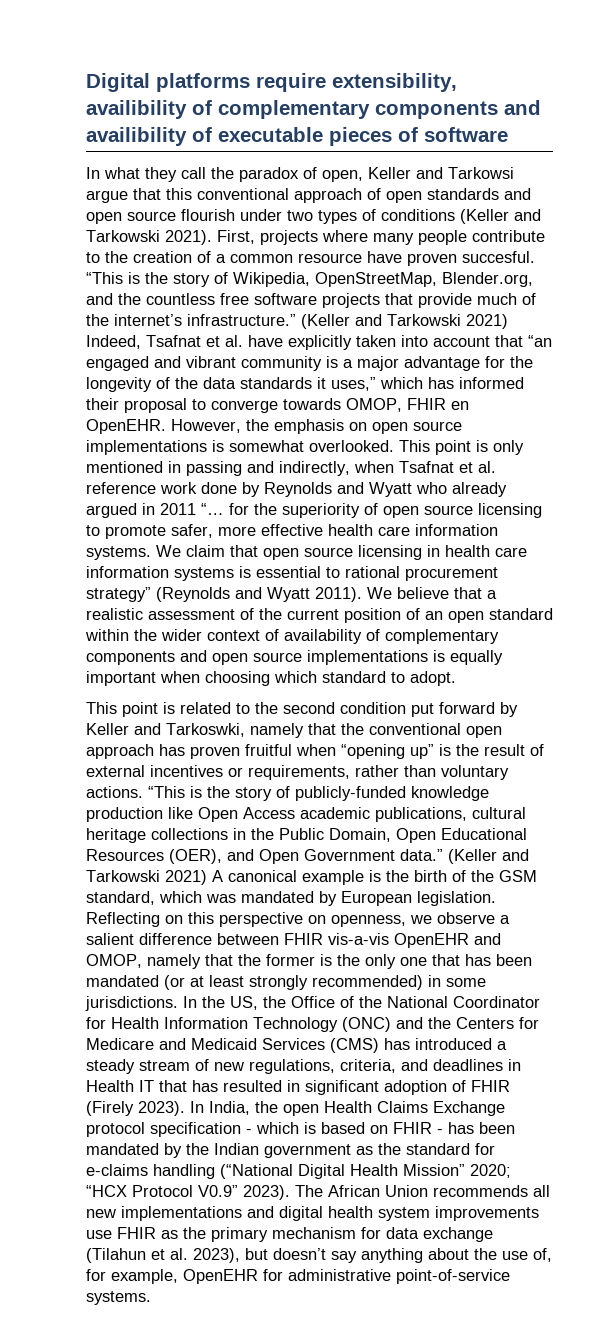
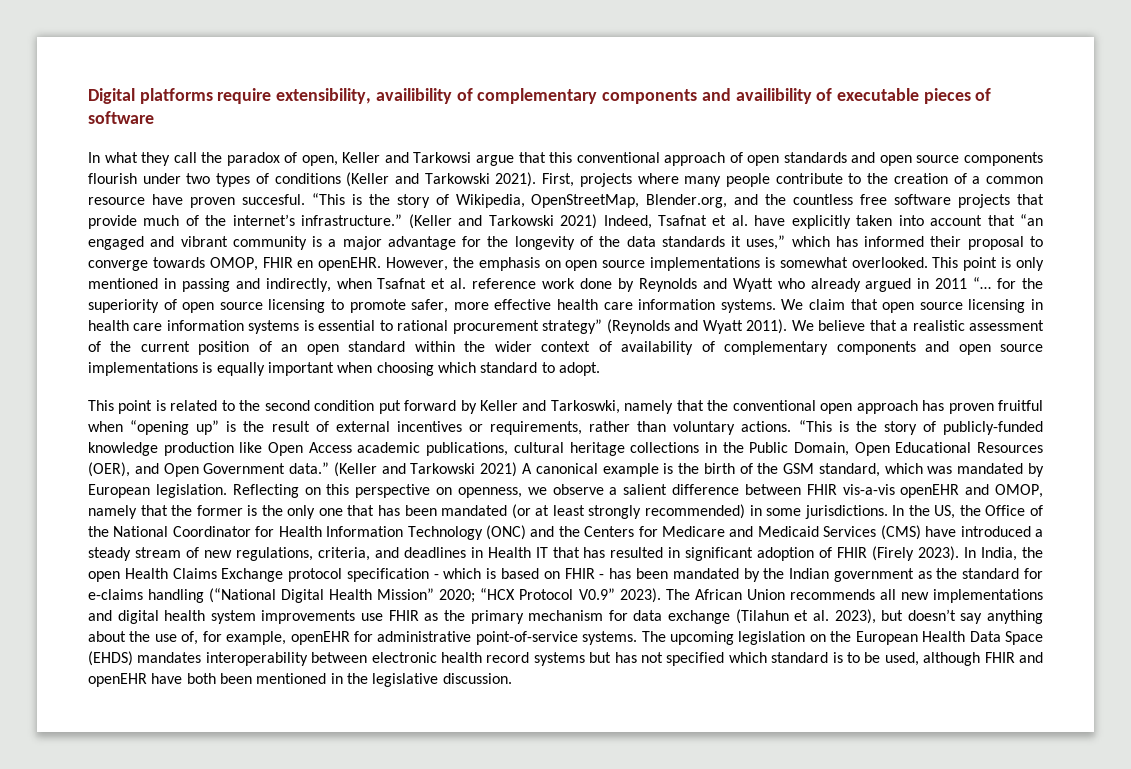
- In what they call the paradox of open, Keller and Tarkowsi argue that this conventional approach of open standards and open source flourish under two types of conditions (Keller and Tarkowski 2021).
+ In what they call the paradox of open, Keller and Tarkowsi argue that this conventional approach of open standards and open source components flourish under two types of conditions (Keller and Tarkowski 2021).
- (Keller and Tarkowski 2021) Indeed, Tsafnat et al. have explicitly taken into account that “an engaged and vibrant community is a major advantage for the longevity of the data standards it uses,” which has informed their proposal to converge towards OMOP, FHIR en OpenEHR.
+ (Keller and Tarkowski 2021) Indeed, Tsafnat et al. have explicitly taken into account that “an engaged and vibrant community is a major advantage for the longevity of the data standards it uses,” which has informed their proposal to converge towards OMOP, FHIR en openEHR.
- Reflecting on this perspective on openness, we observe a salient difference between FHIR vis-a-vis OpenEHR and OMOP, namely that the former is the only one that has been mandated (or at least strongly recommended) in some jurisdictions.
+ Reflecting on this perspective on openness, we observe a salient difference between FHIR vis-a-vis openEHR and OMOP, namely that the former is the only one that has been mandated (or at least strongly recommended) in some jurisdictions.
- In the US, the Office of the National Coordinator for Health Information Technology (ONC) and the Centers for Medicare and Medicaid Services (CMS) has introduced a steady stream of new regulations, criteria, and deadlines in Health IT that has resulted in significant adoption of FHIR (Firely 2023).
+ In the US, the Office of the National Coordinator for Health Information Technology (ONC) and the Centers for Medicare and Medicaid Services (CMS) have introduced a steady stream of new regulations, criteria, and deadlines in Health IT that has resulted in significant adoption of FHIR (Firely 2023).
- The African Union recommends all new implementations and digital health system improvements use FHIR as the primary mechanism for data exchange (Tilahun et al. 2023), but doesn’t say anything about the use of, for example, OpenEHR for administrative point-of-service systems.
+ The African Union recommends all new implementations and digital health system improvements use FHIR as the primary mechanism for data exchange (Tilahun et al. 2023), but doesn’t say anything about the use of, for example, openEHR for administrative point-of-service systems.
+ The upcoming legislation on the European Health Data Space (EHDS) mandates interoperability between electronic health record systems but has not specified which standard is to be used, although FHIR and openEHR have both been mentioned in the legislative discussion.

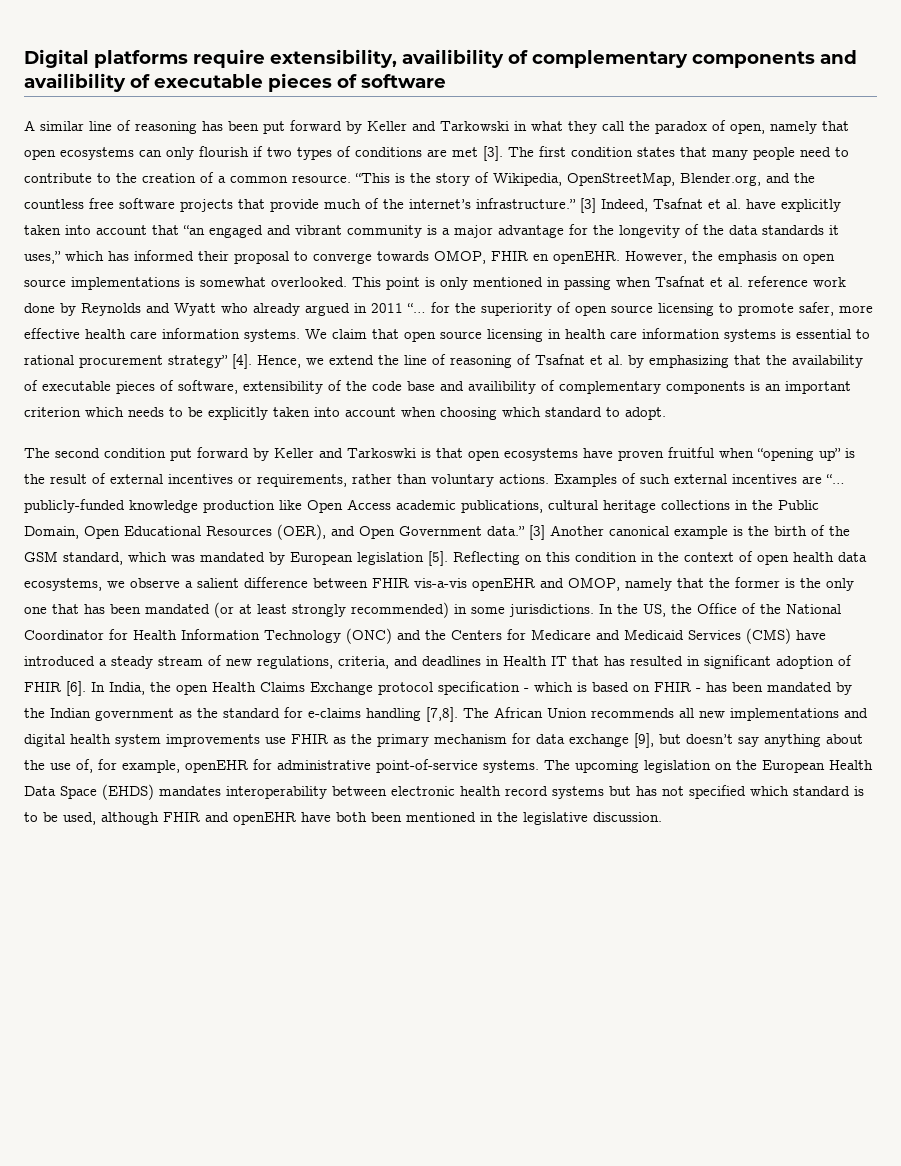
- In what they call the paradox of open, Keller and Tarkowsi argue that this conventional approach of open standards and open source components flourish under two types of conditions (Keller and Tarkowski 2021). First, projects where many people contribute to the creation of a common resource have proven succesful.
+ A similar line of reasoning has been put forward by Keller and Tarkowski in what they call the paradox of open, namely that open ecosystems can only flourish if two types of conditions are met [3]. The first condition states that many people need to contribute to the creation of a common resource.
- (Keller and Tarkowski 2021) Indeed, Tsafnat et al. have explicitly taken into account that “an engaged and vibrant community is a major advantage for the longevity of the data standards it uses,” which has informed their proposal to converge towards OMOP, FHIR en openEHR.
+ [3] Indeed, Tsafnat et al. have explicitly taken into account that “an engaged and vibrant community is a major advantage for the longevity of the data standards it uses,” which has informed their proposal to converge towards OMOP, FHIR en openEHR.
- This point is only mentioned in passing and indirectly, when Tsafnat et al. reference work done by Reynolds and Wyatt who already argued in 2011 “… for the superiority of open source licensing to promote safer, more effective health care information systems.
+ This point is only mentioned in passing when Tsafnat et al. reference work done by Reynolds and Wyatt who already argued in 2011 “… for the superiority of open source licensing to promote safer, more effective health care information systems.
- We claim that open source licensing in health care information systems is essential to rational procurement strategy” (Reynolds and Wyatt 2011). We believe that a realistic assessment of the current position of an open standard within the wider context of availability of complementary components and open source implementations is equally important when choosing which standard to adopt.
+ We claim that open source licensing in health care information systems is essential to rational procurement strategy” [4]. Hence, we extend the line of reasoning of Tsafnat et al. by emphasizing that the availability of executable pieces of software, extensibility of the code base and availibility of complementary components is an important criterion which needs to be explicitly taken into account when choosing which standard to adopt.
- This point is related to the second condition put forward by Keller and Tarkoswki, namely that the conventional open approach has proven fruitful when “opening up” is the result of external incentives or requirements, rather than voluntary actions.
+ The second condition put forward by Keller and Tarkoswki is that open ecosystems have proven fruitful when “opening up” is the result of external incentives or requirements, rather than voluntary actions.
- “This is the story of publicly-funded knowledge production like Open Access academic publications, cultural heritage collections in the Public Domain, Open Educational Resources (OER), and Open Government data.”
+ Examples of such external incentives are “… publicly-funded knowledge production like Open Access academic publications, cultural heritage collections in the Public Domain, Open Educational Resources (OER), and Open Government data.”
- (Keller and Tarkowski 2021) A canonical example is the birth of the GSM standard, which was mandated by European legislation.
+ [3] Another canonical example is the birth of the GSM standard, which was mandated by European legislation [5].
- Reflecting on this perspective on openness, we observe a salient difference between FHIR vis-a-vis openEHR and OMOP, namely that the former is the only one that has been mandated (or at least strongly recommended) in some jurisdictions.
+ Reflecting on this condition in the context of open health data ecosystems, we observe a salient difference between FHIR vis-a-vis openEHR and OMOP, namely that the former is the only one that has been mandated (or at least strongly recommended) in some jurisdictions.
- In the US, the Office of the National Coordinator for Health Information Technology (ONC) and the Centers for Medicare and Medicaid Services (CMS) have introduced a steady stream of new regulations, criteria, and deadlines in Health IT that has resulted in significant adoption of FHIR (Firely 2023).
+ In the US, the Office of the National Coordinator for Health Information Technology (ONC) and the Centers for Medicare and Medicaid Services (CMS) have introduced a steady stream of new regulations, criteria, and deadlines in Health IT that has resulted in significant adoption of FHIR [6].
- In India, the open Health Claims Exchange protocol specification - which is based on FHIR - has been mandated by the Indian government as the standard for e-claims handling (“National Digital Health Mission” 2020; “HCX Protocol V0.9” 2023).
+ In India, the open Health Claims Exchange protocol specification - which is based on FHIR - has been mandated by the Indian government as the standard for e-claims handling [7,8].
- The African Union recommends all new implementations and digital health system improvements use FHIR as the primary mechanism for data exchange (Tilahun et al. 2023), but doesn’t say anything about the use of, for example, openEHR for administrative point-of-service systems.
+ The African Union recommends all new implementations and digital health system improvements use FHIR as the primary mechanism for data exchange [9], but doesn’t say anything about the use of, for example, openEHR for administrative point-of-service systems.

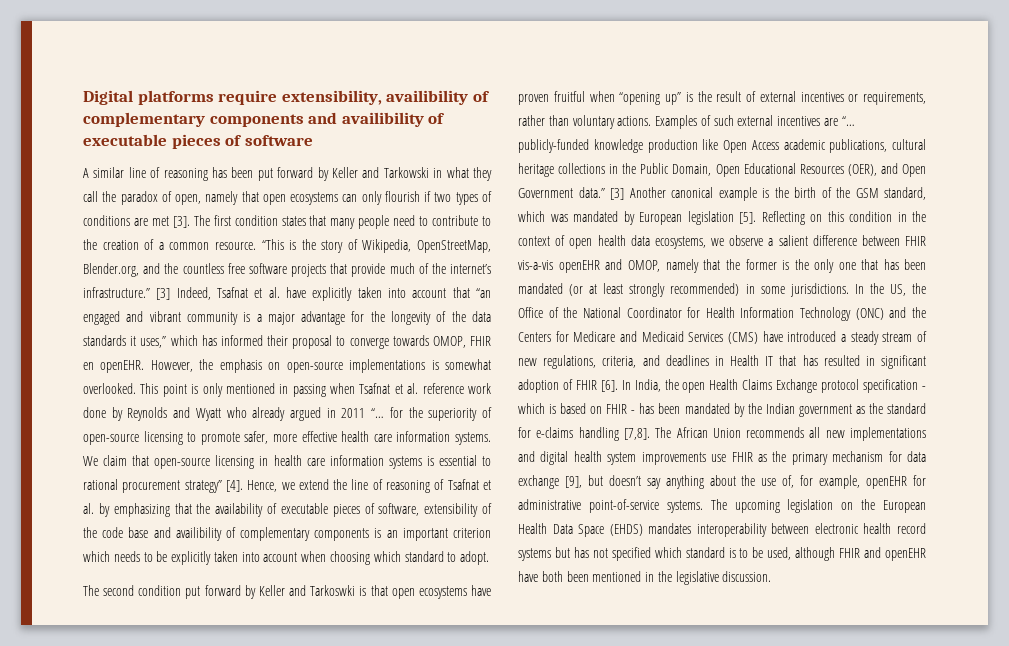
- However, the emphasis on open source implementations is somewhat overlooked.
+ However, the emphasis on open-source implementations is somewhat overlooked.
- This point is only mentioned in passing when Tsafnat et al. reference work done by Reynolds and Wyatt who already argued in 2011 “… for the superiority of open source licensing to promote safer, more effective health care information systems.
+ This point is only mentioned in passing when Tsafnat et al. reference work done by Reynolds and Wyatt who already argued in 2011 “… for the superiority of open-source licensing to promote safer, more effective health care information systems.
- We claim that open source licensing in health care information systems is essential to rational procurement strategy” [4].
+ We claim that open-source licensing in health care information systems is essential to rational procurement strategy” [4].

